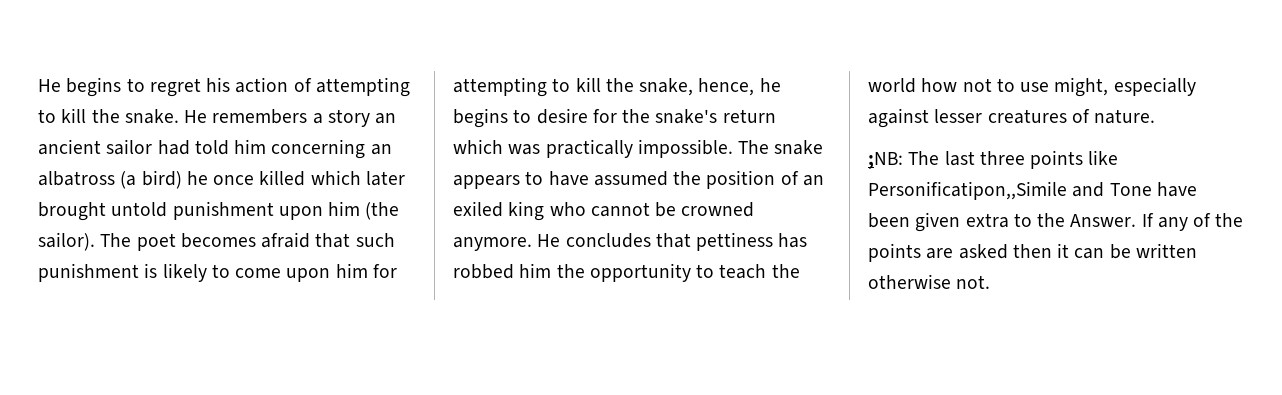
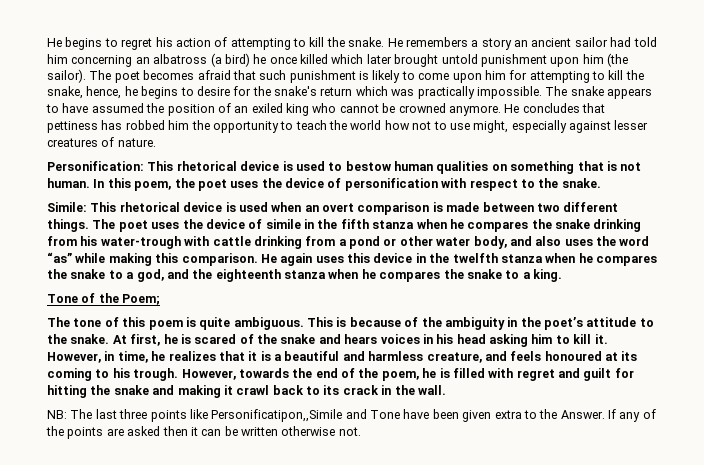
- ;NB: The last three points like Personificatipon,,Simile and Tone have been given extra to the Answer.
+ Personification: This rhetorical device is used to bestow human qualities on something that is not human. In this poem, the poet uses the device of personification with respect to the snake.
+ Simile: This rhetorical device is used when an overt comparison is made between two different things. The poet uses the device of simile in the fifth stanza when he compares the snake drinking from his water-trough with cattle drinking from a pond or other water body, and also uses the word “as” while making this comparison. He again uses this device in the twelfth stanza when he compares the snake to a god, and the eighteenth stanza when he compares the snake to a king.
+ Tone of the Poem;
+ The tone of this poem is quite ambiguous. This is because of the ambiguity in the poet’s attitude to the snake. At first, he is scared of the snake and hears voices in his head asking him to kill it. However, in time, he realizes that it is a beautiful and harmless creature, and feels honoured at its coming to his trough. However, towards the end of the poem, he is filled with regret and guilt for hitting the snake and making it crawl back to its crack in the wall.
+ NB: The last three points like Personificatipon,,Simile and Tone have been given extra to the Answer.

